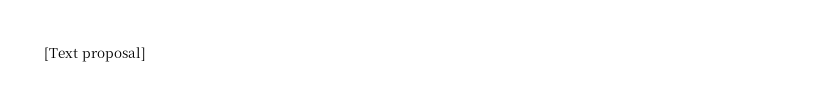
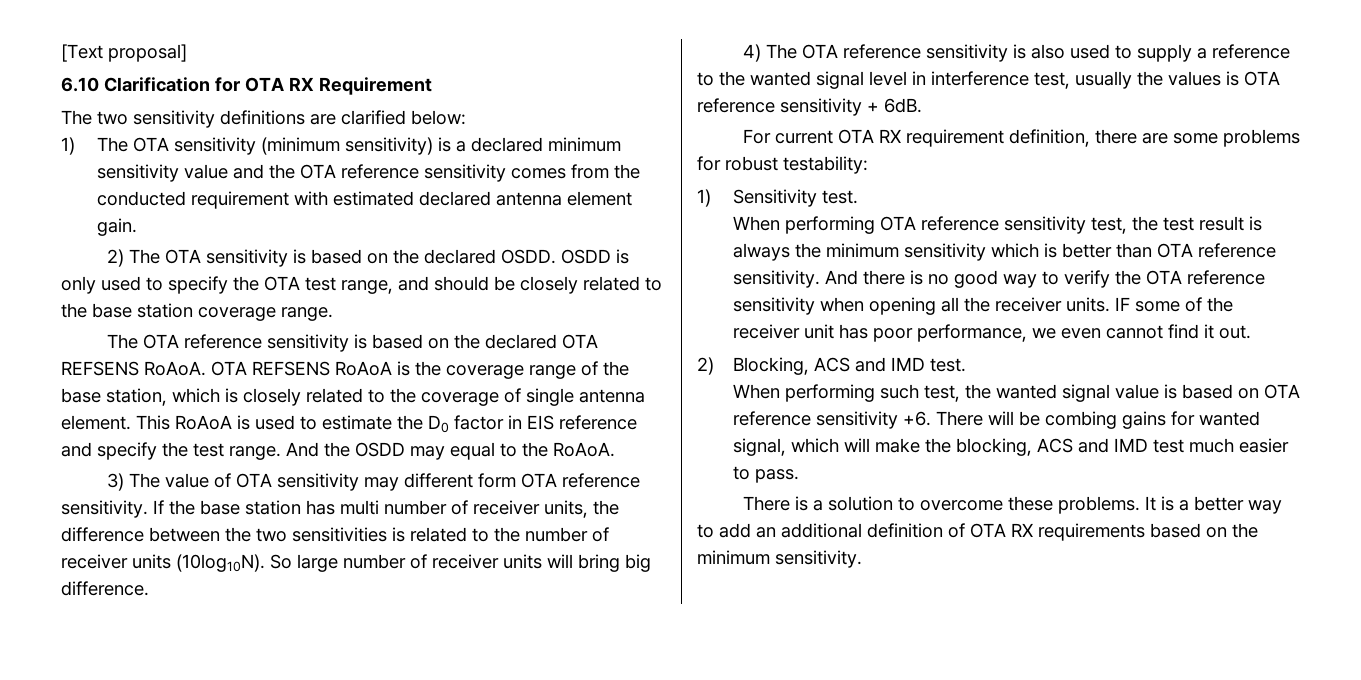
+ 6.10 Clarification for OTA RX Requirement
+ The two sensitivity definitions are clarified below:
+ 1) The OTA sensitivity (minimum sensitivity) is a declared minimum sensitivity value and the OTA reference sensitivity comes from the conducted requirement with estimated declared antenna element gain.
+ 2) The OTA sensitivity is based on the declared OSDD. OSDD is only used to specify the OTA test range, and should be closely related to the base station coverage range.
+ The OTA reference sensitivity is based on the declared OTA REFSENS RoAoA. OTA REFSENS RoAoA is the coverage range of the base station, which is closely related to the coverage of single antenna element. This RoAoA is used to estimate the D0 factor in EIS reference and specify the test range. And the OSDD may equal to the RoAoA.
+ 3) The value of OTA sensitivity may different form OTA reference sensitivity. If the base station has multi number of receiver units, the difference between the two sensitivities is related to the number of receiver units (10log10N). So large number of receiver units will bring big difference.
+ 4) The OTA reference sensitivity is also used to supply a reference to the wanted signal level in interference test, usually the values is OTA reference sensitivity + 6dB.
+ For current OTA RX requirement definition, there are some problems for robust testability:
+ 1) Sensitivity test.
+ When performing OTA reference sensitivity test, the test result is always the minimum sensitivity which is better than OTA reference sensitivity. And there is no good way to verify the OTA reference sensitivity when opening all the receiver units. IF some of the receiver unit has poor performance, we even cannot find it out.
+ 2) Blocking, ACS and IMD test.
+ When performing such test, the wanted signal value is based on OTA reference sensitivity +6. There will be combing gains for wanted signal, which will make the blocking, ACS and IMD test much easier to pass.
+ There is a solution to overcome these problems. It is a better way to add an additional definition of OTA RX requirements based on the minimum sensitivity.

